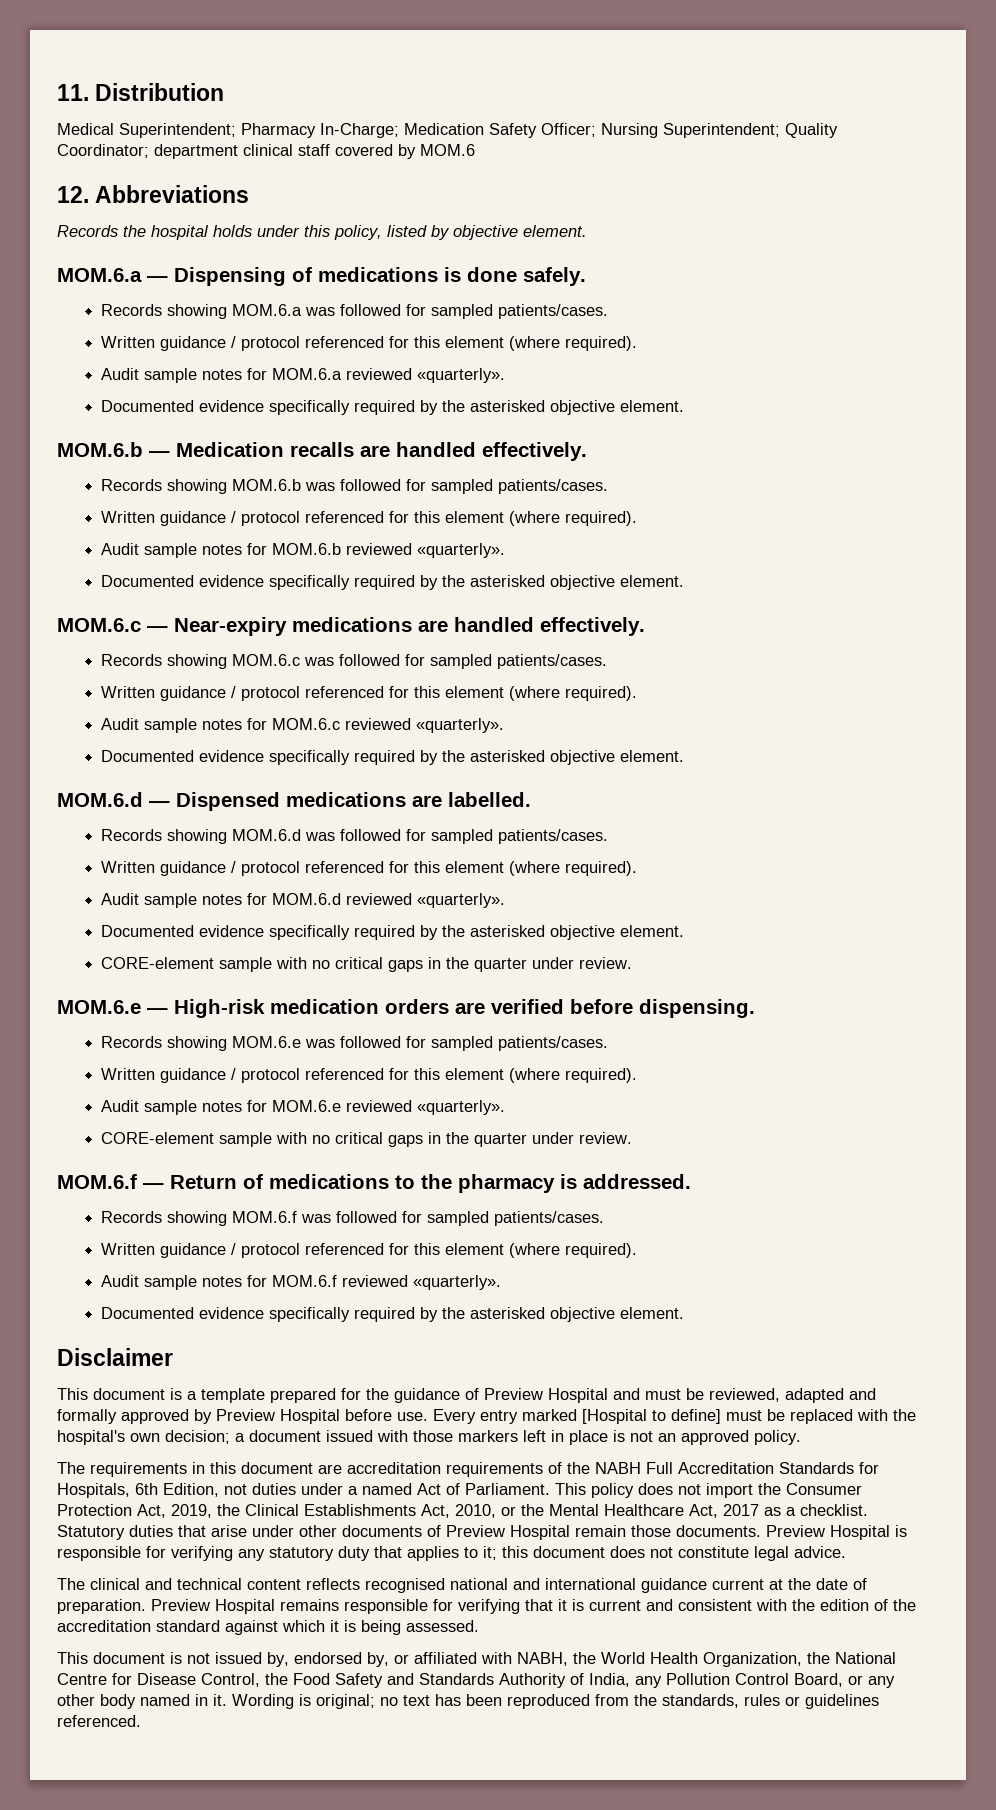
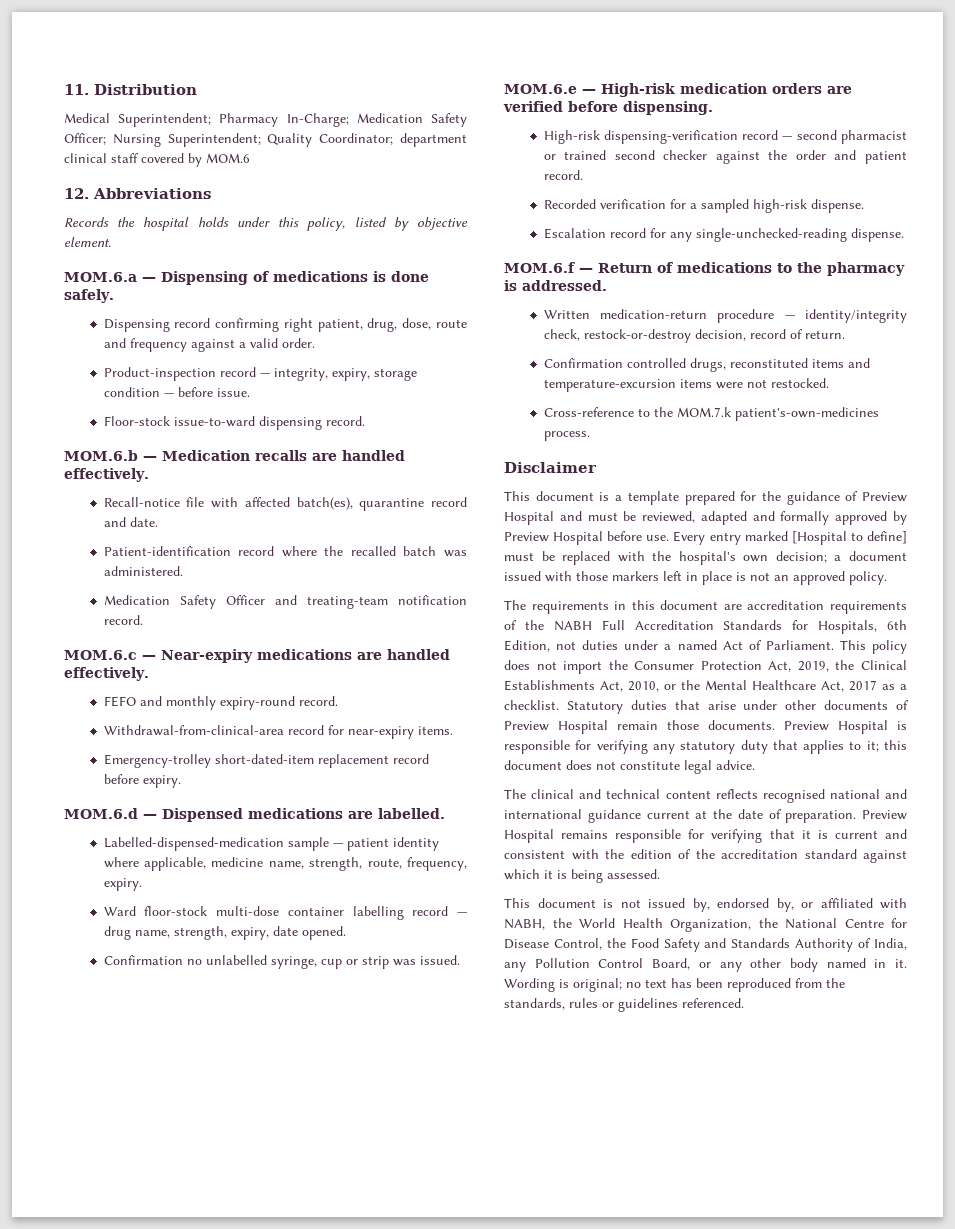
- Records showing MOM.6.a was followed for sampled patients/cases.
- Written guidance / protocol referenced for this element (where required).
- Audit sample notes for MOM.6.a reviewed «quarterly».
- Documented evidence specifically required by the asterisked objective element.
+ Dispensing record confirming right patient, drug, dose, route and frequency against a valid order.
+ Product-inspection record — integrity, expiry, storage condition — before issue.
+ Floor-stock issue-to-ward dispensing record.
- Records showing MOM.6.b was followed for sampled patients/cases.
- Written guidance / protocol referenced for this element (where required).
- Audit sample notes for MOM.6.b reviewed «quarterly».
- Documented evidence specifically required by the asterisked objective element.
+ Recall-notice file with affected batch(es), quarantine record and date.
+ Patient-identification record where the recalled batch was administered.
+ Medication Safety Officer and treating-team notification record.
- Records showing MOM.6.c was followed for sampled patients/cases.
- Written guidance / protocol referenced for this element (where required).
- Audit sample notes for MOM.6.c reviewed «quarterly».
- Documented evidence specifically required by the asterisked objective element.
+ FEFO and monthly expiry-round record.
+ Withdrawal-from-clinical-area record for near-expiry items.
+ Emergency-trolley short-dated-item replacement record before expiry.
- Records showing MOM.6.d was followed for sampled patients/cases.
- Written guidance / protocol referenced for this element (where required).
- Audit sample notes for MOM.6.d reviewed «quarterly».
- Documented evidence specifically required by the asterisked objective element.
- CORE-element sample with no critical gaps in the quarter under review.
+ Labelled-dispensed-medication sample — patient identity where applicable, medicine name, strength, route, frequency, expiry.
+ Ward floor-stock multi-dose container labelling record — drug name, strength, expiry, date opened.
+ Confirmation no unlabelled syringe, cup or strip was issued.
- Records showing MOM.6.e was followed for sampled patients/cases.
- Written guidance / protocol referenced for this element (where required).
- Audit sample notes for MOM.6.e reviewed «quarterly».
- CORE-element sample with no critical gaps in the quarter under review.
+ High-risk dispensing-verification record — second pharmacist or trained second checker against the order and patient record.
+ Recorded verification for a sampled high-risk dispense.
+ Escalation record for any single-unchecked-reading dispense.
- Records showing MOM.6.f was followed for sampled patients/cases.
- Written guidance / protocol referenced for this element (where required).
- Audit sample notes for MOM.6.f reviewed «quarterly».
- Documented evidence specifically required by the asterisked objective element.
+ Written medication-return procedure — identity/integrity check, restock-or-destroy decision, record of return.
+ Confirmation controlled drugs, reconstituted items and temperature-excursion items were not restocked.
+ Cross-reference to the MOM.7.k patient's-own-medicines process.

